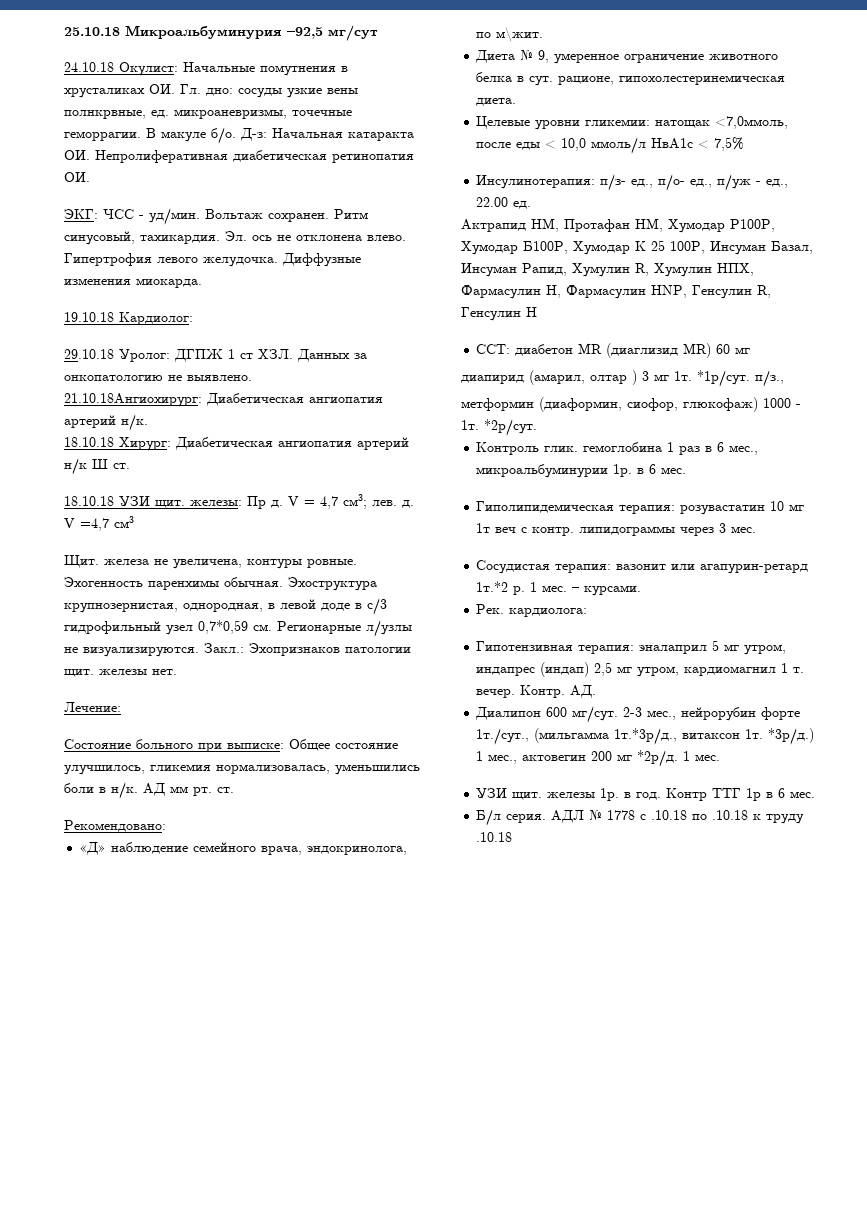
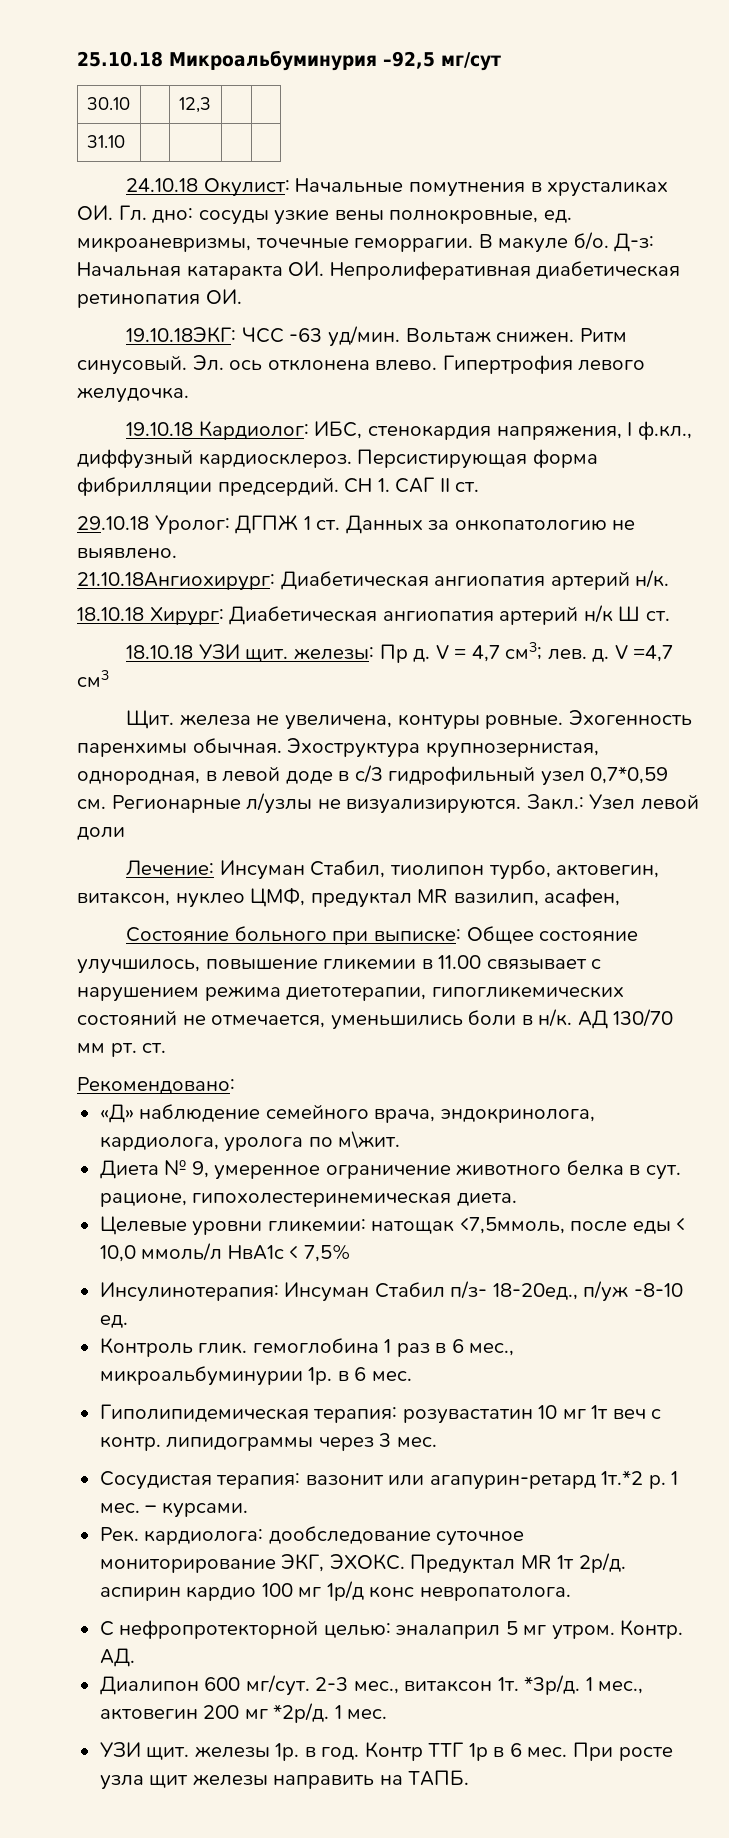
+ 30.10 | | 12,3 | |
+ 31.10 | | | |
- 24.10.18 Окулист: Начальные помутнения в хрусталиках ОИ. Гл. дно: сосуды узкие вены полнкрвные, ед. микроаневризмы, точечные геморрагии.
+ 24.10.18 Окулист: Начальные помутнения в хрусталиках ОИ. Гл. дно: сосуды узкие вены полнокровные, ед. микроаневризмы, точечные геморрагии.
- ЭКГ: ЧСС - уд/мин. Вольтаж сохранен. Ритм синусовый, тахикардия.
+ 19.10.18ЭКГ: ЧСС -63 уд/мин. Вольтаж снижен. Ритм синусовый.
- Эл. ось не отклонена влево.
+ Эл. ось отклонена влево.
- Диффузные изменения миокарда.
- 19.10.18 Кардиолог:
+ 19.10.18 Кардиолог: ИБС, стенокардия напряжения, I ф.кл., диффузный кардиосклероз. Персистирующая форма фибрилляции предсердий. СН 1. САГ II ст.
- 29.10.18 Уролог: ДГПЖ 1 ст ХЗЛ. Данных за онкопатологию не выявлено.
+ 29.10.18 Уролог: ДГПЖ 1 ст. Данных за онкопатологию не выявлено.
- Закл.: Эхопризнаков патологии щит. железы нет.
- Лечение:
+ Закл.: Узел левой доли
+ Лечение: Инсуман Стабил, тиолипон турбо, актовегин, витаксон, нуклео ЦМФ, предуктал MR вазилип, асафен,
- Состояние больного при выписке: Общее состояние улучшилось, гликемия нормализовалась, уменьшились боли в н/к.
+ Состояние больного при выписке: Общее состояние улучшилось, повышение гликемии в 11.00 связывает с нарушением режима диетотерапии, гипогликемических состояний не отмечается, уменьшились боли в н/к.
- АД мм рт. ст.
+ АД 130/70 мм рт. ст.
- «Д» наблюдение семейного врача, эндокринолога, по м\жит.
+ «Д» наблюдение семейного врача, эндокринолога, кардиолога, уролога по м\жит.
- Целевые уровни гликемии: натощак <7,0ммоль, после еды < 10,0 ммоль/л НвА1с < 7,5%
+ Целевые уровни гликемии: натощак <7,5ммоль, после еды < 10,0 ммоль/л НвА1с < 7,5%
- Инсулинотерапия: п/з- ед., п/о- ед., п/уж - ед., 22.00 ед.
- Актрапид НМ, Протафан НМ, Хумодар Р100Р, Хумодар Б100Р, Хумодар К 25 100Р, Инсуман Базал, Инсуман Рапид, Хумулин R, Хумулин НПХ, Фармасулин Н, Фармасулин НNР, Генсулин R, Генсулин Н
- ССТ: диабетон МR (диаглизид МR) 60 мг
- диапирид (амарил, олтар ) 3 мг 1т. *1р/сут. п/з.,
- метформин (диаформин, сиофор, глюкофаж) 1000 - 1т. *2р/сут.
+ Инсулинотерапия: Инсуман Стабил п/з- 18-20ед., п/уж -8-10 ед.
- Рек. кардиолога:
- Гипотензивная терапия: эналаприл 5 мг утром, индапрес (индап) 2,5 мг утром, кардиомагнил 1 т. вечер.
+ Рек. кардиолога: дообследование суточное мониторирование ЭКГ, ЭХОКС. Предуктал MR 1т 2р/д. аспирин кардио 100 мг 1р/д конс невропатолога.
+ С нефропротекторной целью: эналаприл 5 мг утром.
- 2-3 мес., нейрорубин форте 1т./сут., (мильгамма 1т.*3р/д., витаксон 1т.
+ 2-3 мес., витаксон 1т.
- *3р/д.)
+ *3р/д.
- Контр ТТГ 1р в 6 мес.
- Б/л серия. АДЛ № 1778 с .10.18 по .10.18 к труду .10.18
+ Контр ТТГ 1р в 6 мес. При росте узла щит железы направить на ТАПБ.

